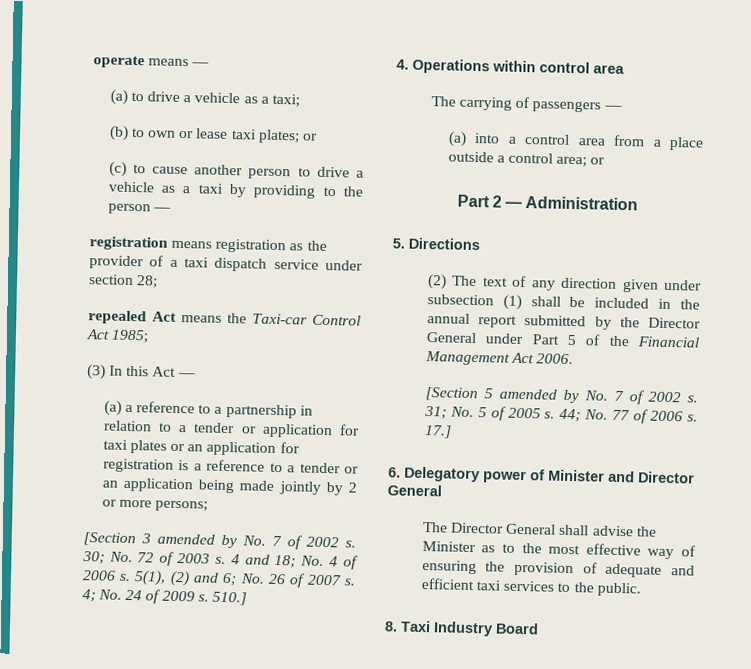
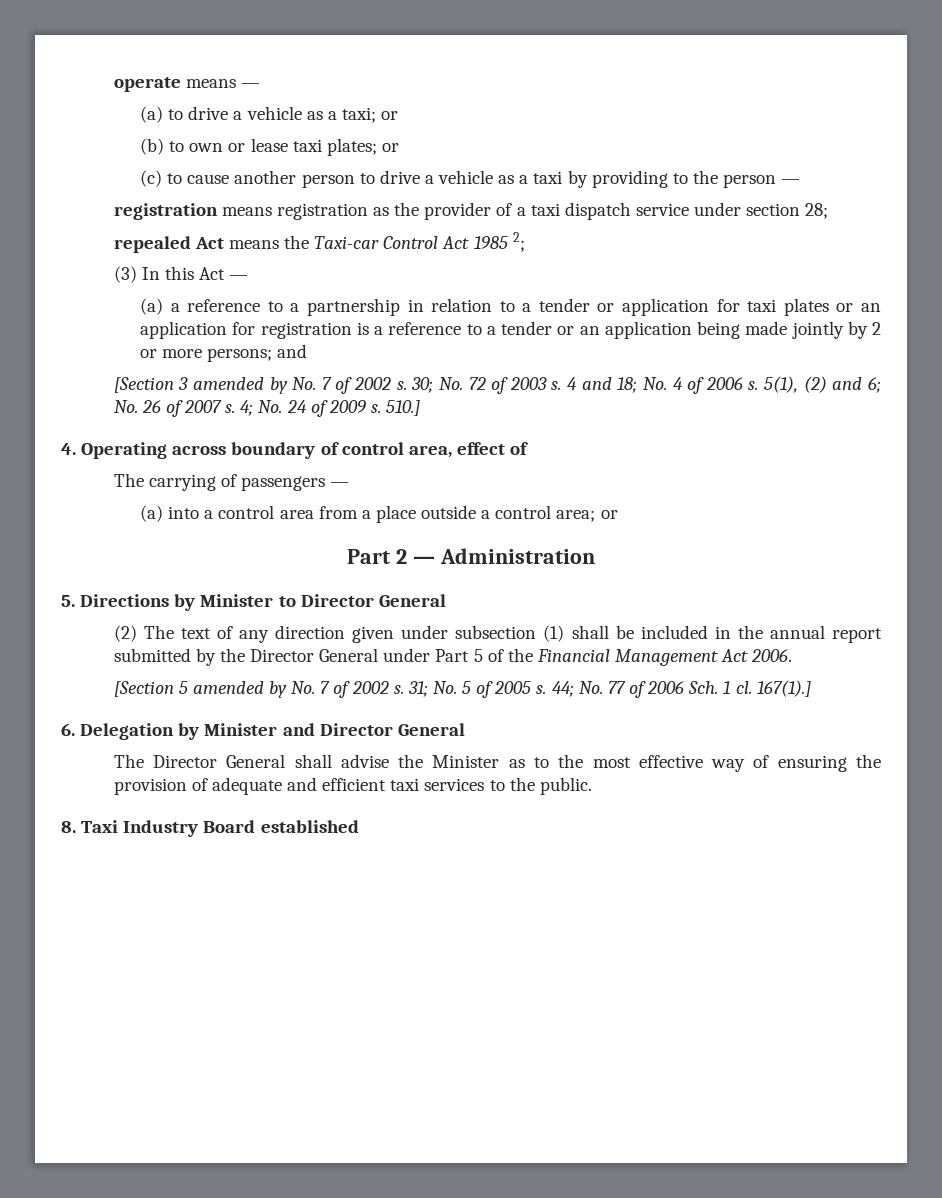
- (a) to drive a vehicle as a taxi;
+ (a) to drive a vehicle as a taxi; or
- repealed Act means the Taxi-car Control Act 1985;
+ repealed Act means the Taxi-car Control Act 1985 2;
- (a) a reference to a partnership in relation to a tender or application for taxi plates or an application for registration is a reference to a tender or an application being made jointly by 2 or more persons;
+ (a) a reference to a partnership in relation to a tender or application for taxi plates or an application for registration is a reference to a tender or an application being made jointly by 2 or more persons; and
- 4. Operations within control area
+ 4. Operating across boundary of control area, effect of
- 5. Directions
+ 5. Directions by Minister to Director General
- 44; No. 77 of 2006 s. 17.]
- 6. Delegatory power of Minister and Director General
+ 44; No. 77 of 2006 Sch. 1 cl. 167(1).]
+ 6. Delegation by Minister and Director General
- 8. Taxi Industry Board
+ 8. Taxi Industry Board established

